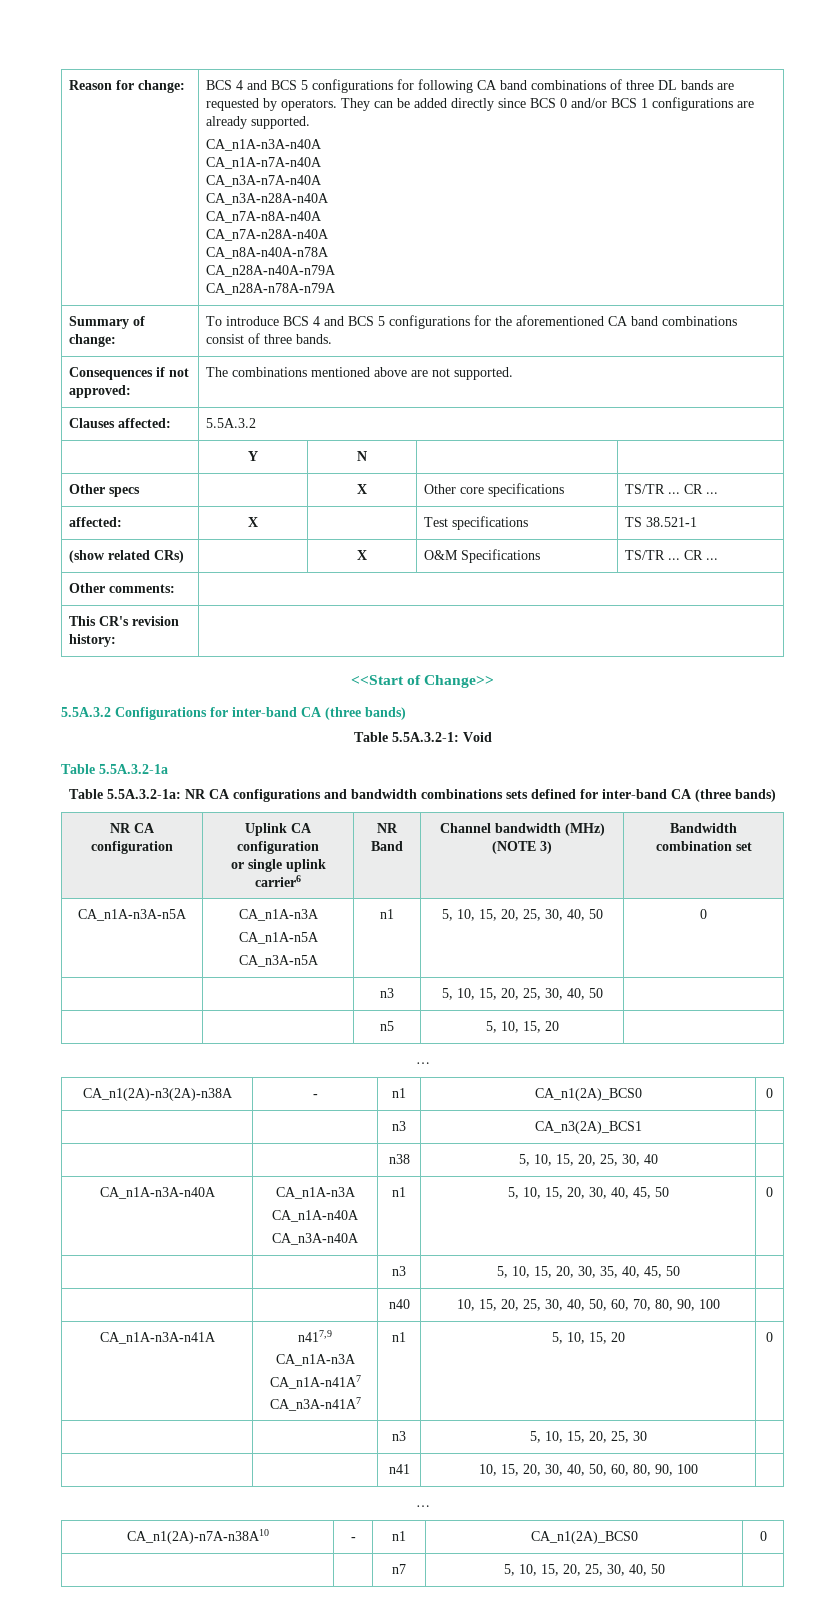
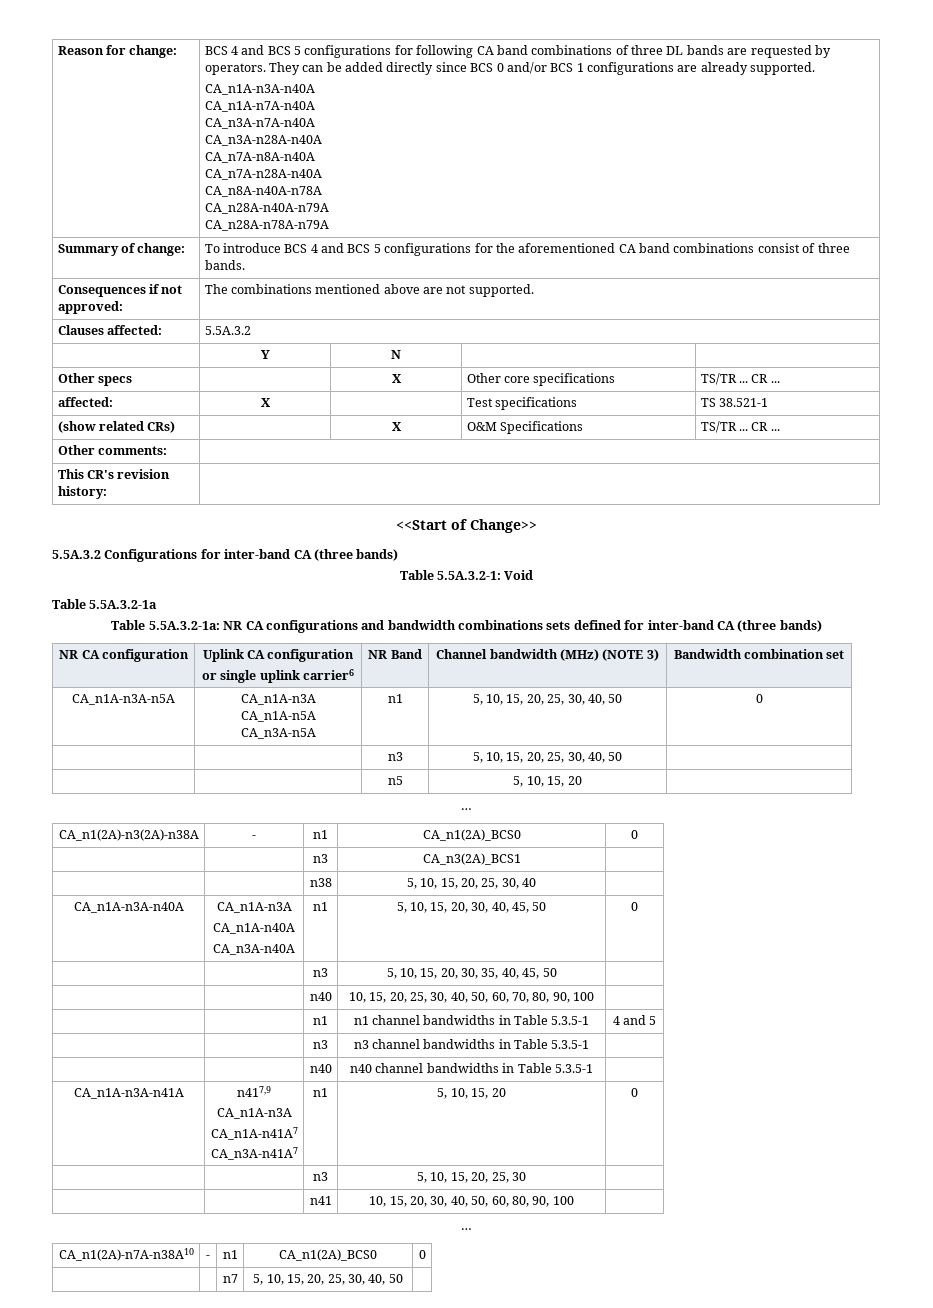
+ | | n1 | n1 channel bandwidths in Table 5.3.5-1 | 4 and 5
+ | | n3 | n3 channel bandwidths in Table 5.3.5-1 |
+ | | n40 | n40 channel bandwidths in Table 5.3.5-1 |

